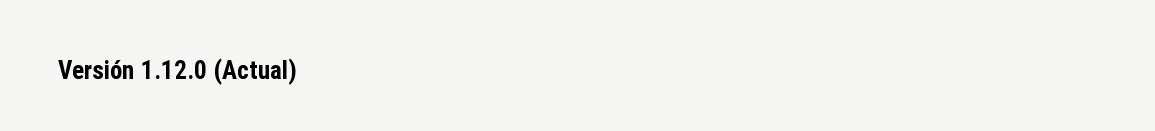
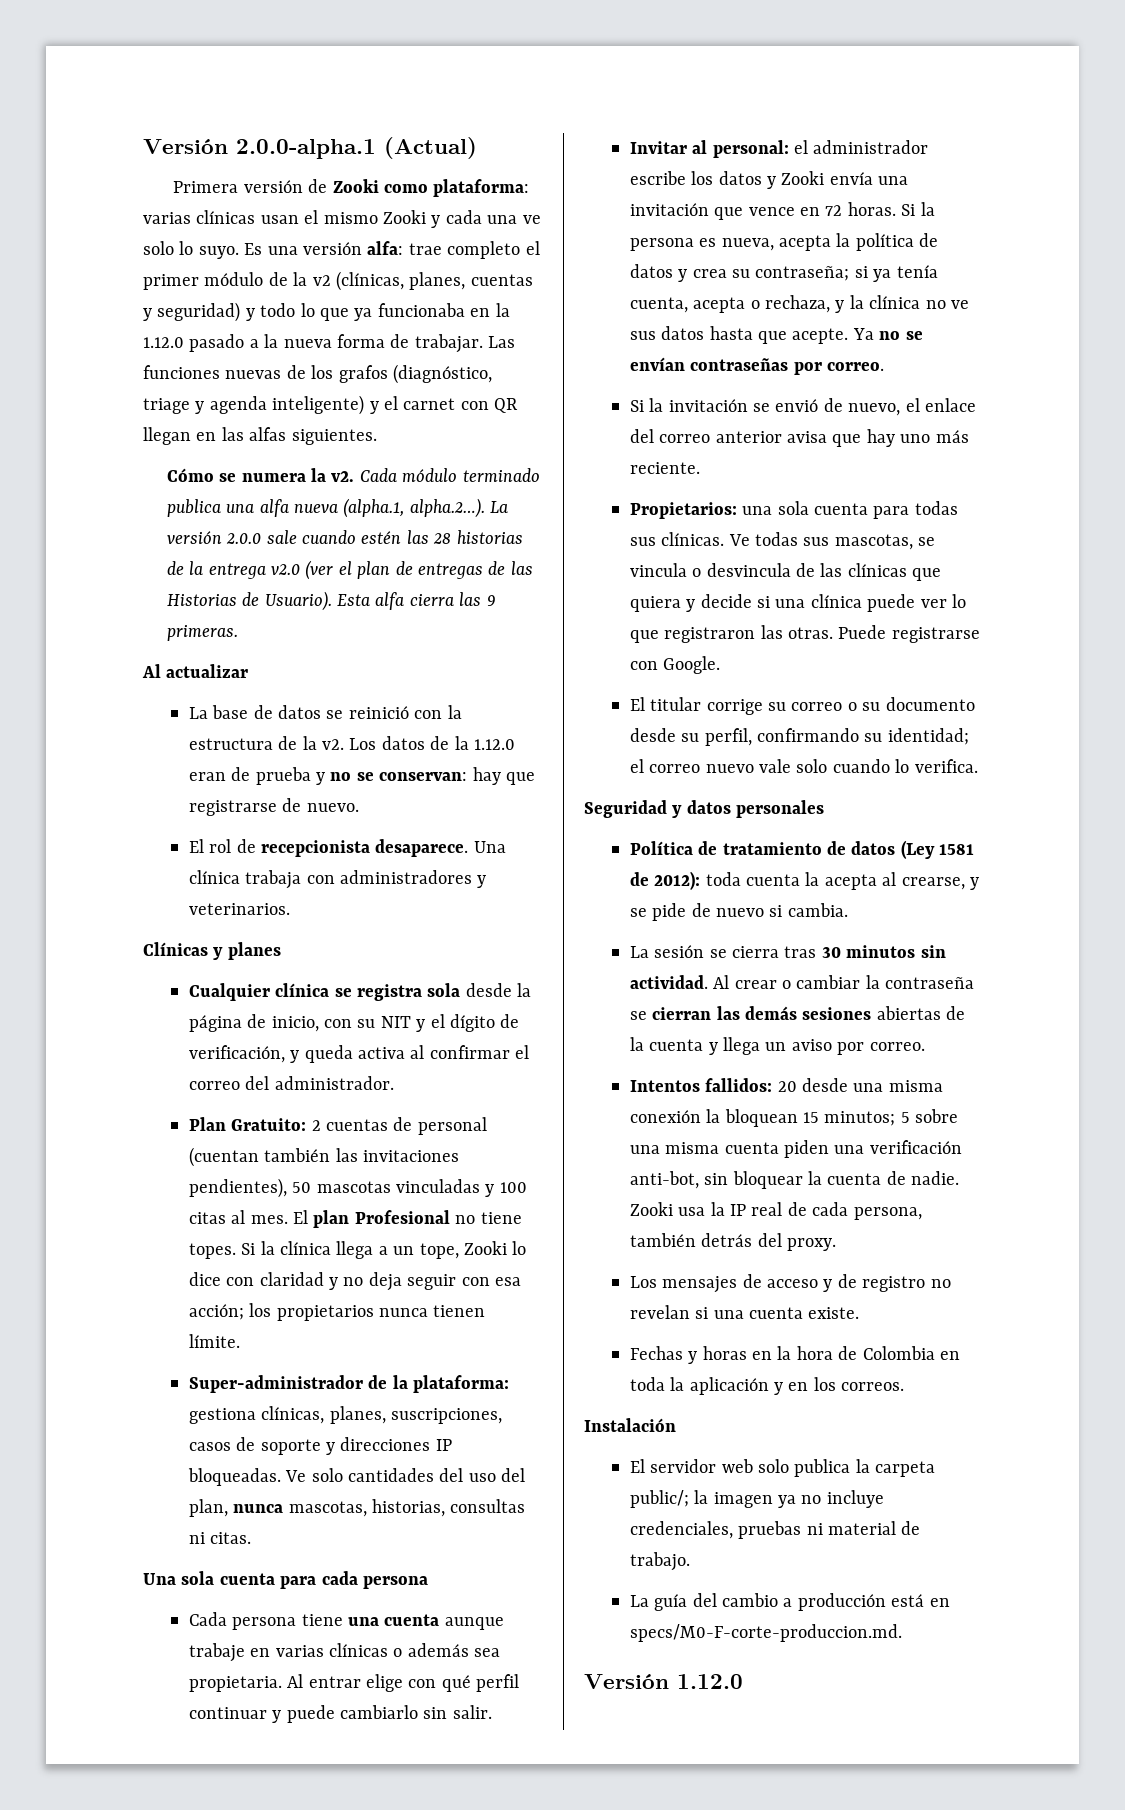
- Versión 1.12.0 (Actual)
+ Versión 2.0.0-alpha.1 (Actual)
+ Primera versión de Zooki como plataforma: varias clínicas usan el mismo Zooki y cada una ve solo lo suyo. Es una versión alfa: trae completo el primer módulo de la v2 (clínicas, planes, cuentas y seguridad) y todo lo que ya funcionaba en la 1.12.0 pasado a la nueva forma de trabajar. Las funciones nuevas de los grafos (diagnóstico, triage y agenda inteligente) y el carnet con QR llegan en las alfas siguientes.
+ Cómo se numera la v2. Cada módulo terminado publica una alfa nueva (alpha.1, alpha.2…). La versión 2.0.0 sale cuando estén las 28 historias de la entrega v2.0 (ver el plan de entregas de las Historias de Usuario). Esta alfa cierra las 9 primeras.
+ Al actualizar
+ La base de datos se reinició con la estructura de la v2. Los datos de la 1.12.0 eran de prueba y no se conservan: hay que registrarse de nuevo.
+ El rol de recepcionista desaparece. Una clínica trabaja con administradores y veterinarios.
+ Clínicas y planes
+ Cualquier clínica se registra sola desde la página de inicio, con su NIT y el dígito de verificación, y queda activa al confirmar el correo del administrador.
+ Plan Gratuito: 2 cuentas de personal (cuentan también las invitaciones pendientes), 50 mascotas vinculadas y 100 citas al mes. El plan Profesional no tiene topes. Si la clínica llega a un tope, Zooki lo dice con claridad y no deja seguir con esa acción; los propietarios nunca tienen límite.
+ Super-administrador de la plataforma: gestiona clínicas, planes, suscripciones, casos de soporte y direcciones IP bloqueadas. Ve solo cantidades del uso del plan, nunca mascotas, historias, consultas ni citas.
+ Una sola cuenta para cada persona
+ Cada persona tiene una cuenta aunque trabaje en varias clínicas o además sea propietaria. Al entrar elige con qué perfil continuar y puede cambiarlo sin salir.
+ Invitar al personal: el administrador escribe los datos y Zooki envía una invitación que vence en 72 horas. Si la persona es nueva, acepta la política de datos y crea su contraseña; si ya tenía cuenta, acepta o rechaza, y la clínica no ve sus datos hasta que acepte. Ya no se envían contraseñas por correo.
+ Si la invitación se envió de nuevo, el enlace del correo anterior avisa que hay uno más reciente.
+ Propietarios: una sola cuenta para todas sus clínicas. Ve todas sus mascotas, se vincula o desvincula de las clínicas que quiera y decide si una clínica puede ver lo que registraron las otras. Puede registrarse con Google.
+ El titular corrige su correo o su documento desde su perfil, confirmando su identidad; el correo nuevo vale solo cuando lo verifica.
+ Seguridad y datos personales
+ Política de tratamiento de datos (Ley 1581 de 2012): toda cuenta la acepta al crearse, y se pide de nuevo si cambia.
+ La sesión se cierra tras 30 minutos sin actividad. Al crear o cambiar la contraseña se cierran las demás sesiones abiertas de la cuenta y llega un aviso por correo.
+ Intentos fallidos: 20 desde una misma conexión la bloquean 15 minutos; 5 sobre una misma cuenta piden una verificación anti-bot, sin bloquear la cuenta de nadie. Zooki usa la IP real de cada persona, también detrás del proxy.
+ Los mensajes de acceso y de registro no revelan si una cuenta existe.
+ Fechas y horas en la hora de Colombia en toda la aplicación y en los correos.
+ Instalación
+ El servidor web solo publica la carpeta public/; la imagen ya no incluye credenciales, pruebas ni material de trabajo.
+ La guía del cambio a producción está en specs/M0-F-corte-produccion.md.
+ Versión 1.12.0

